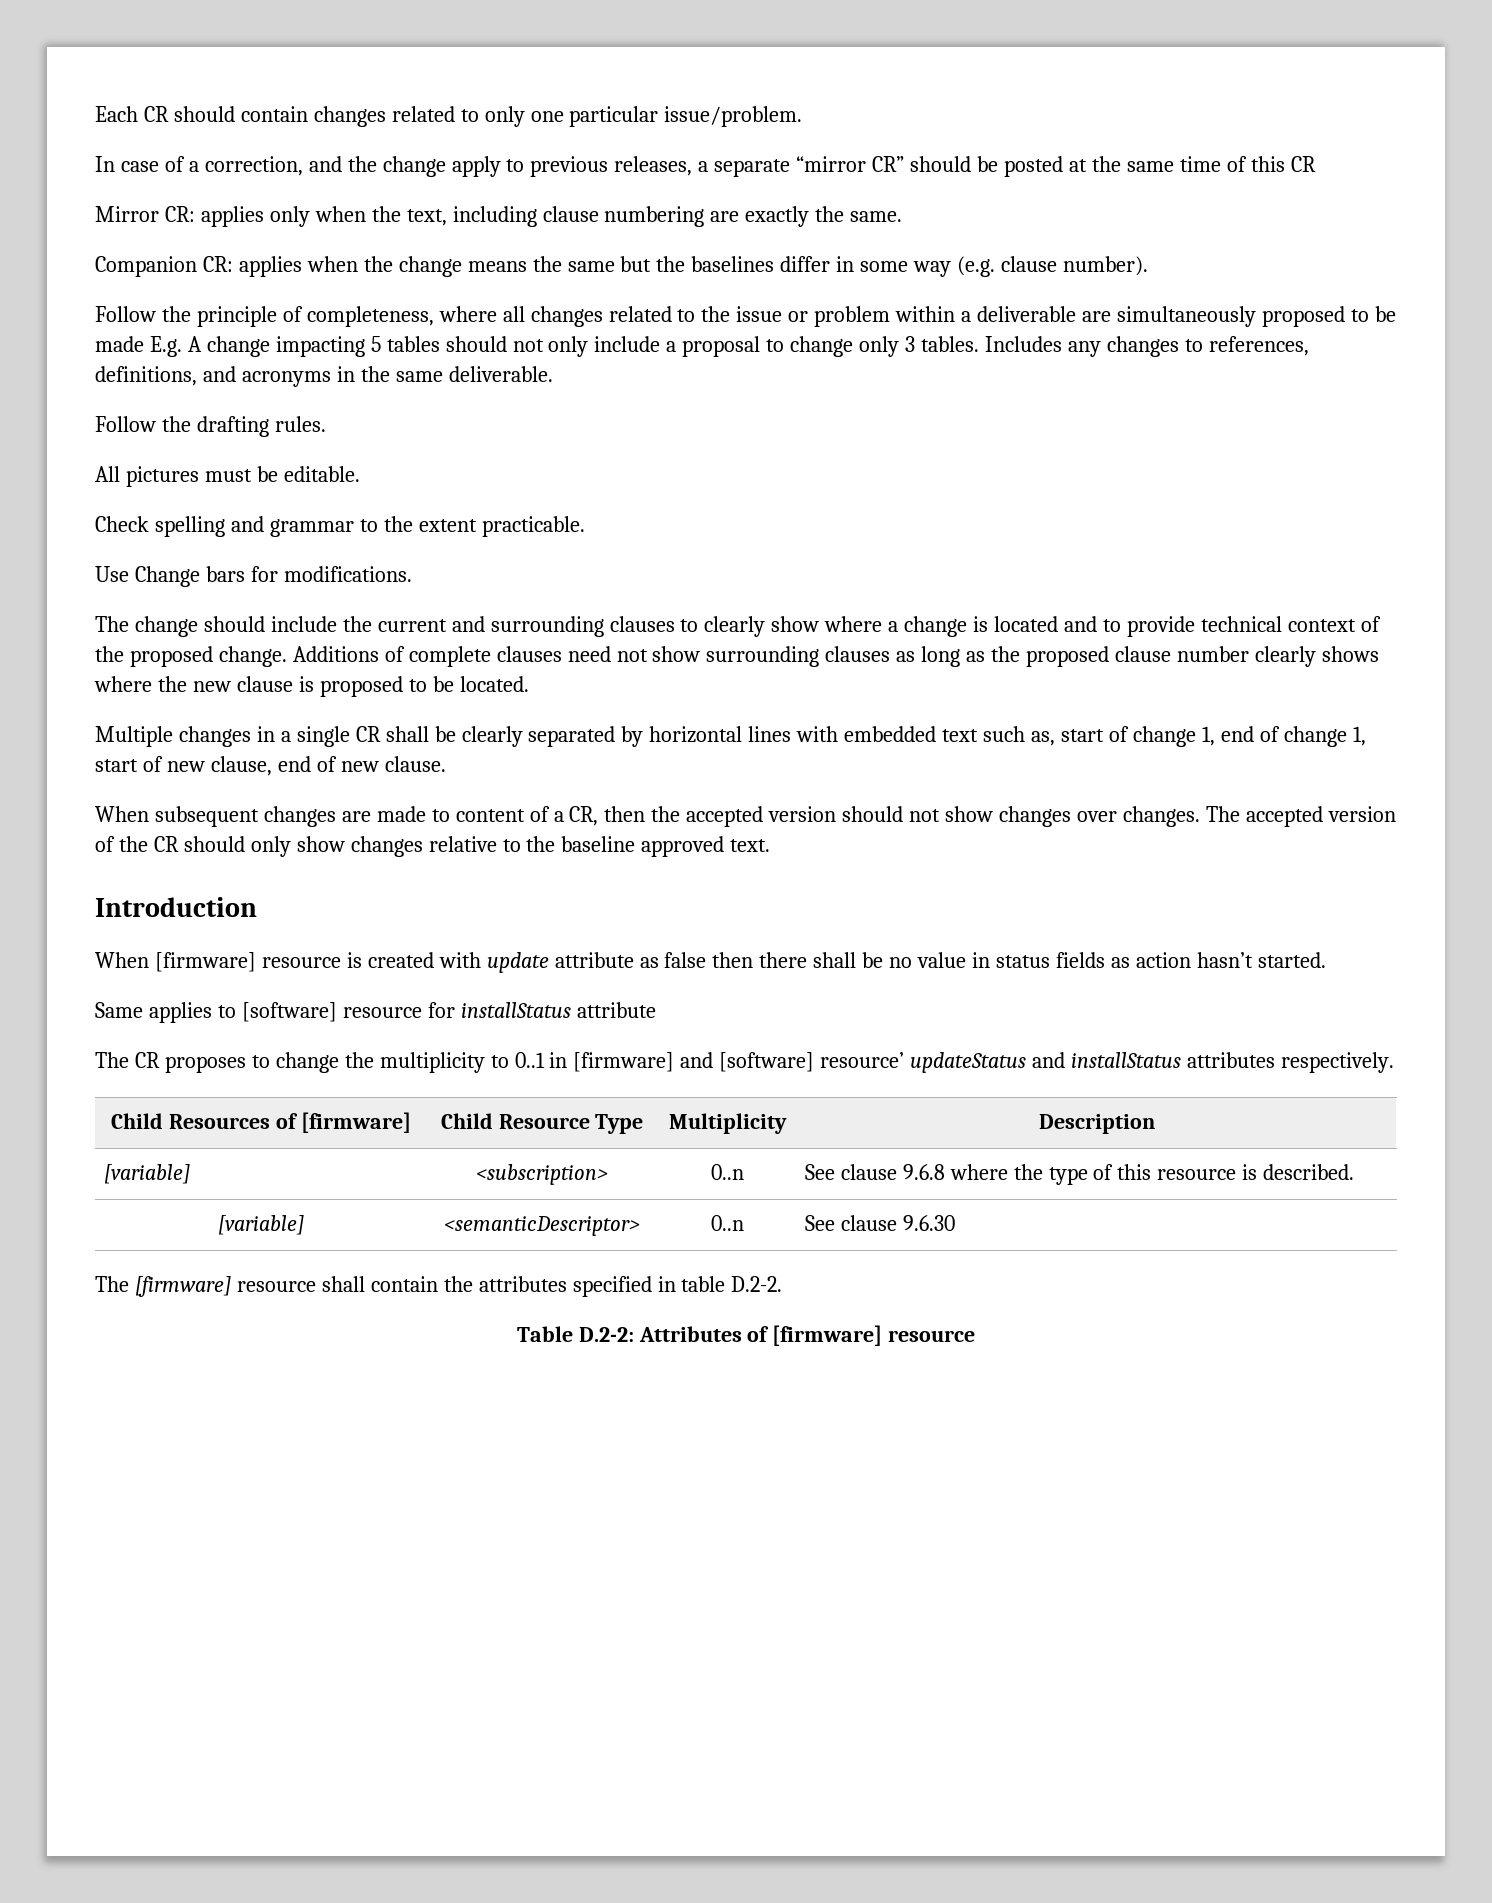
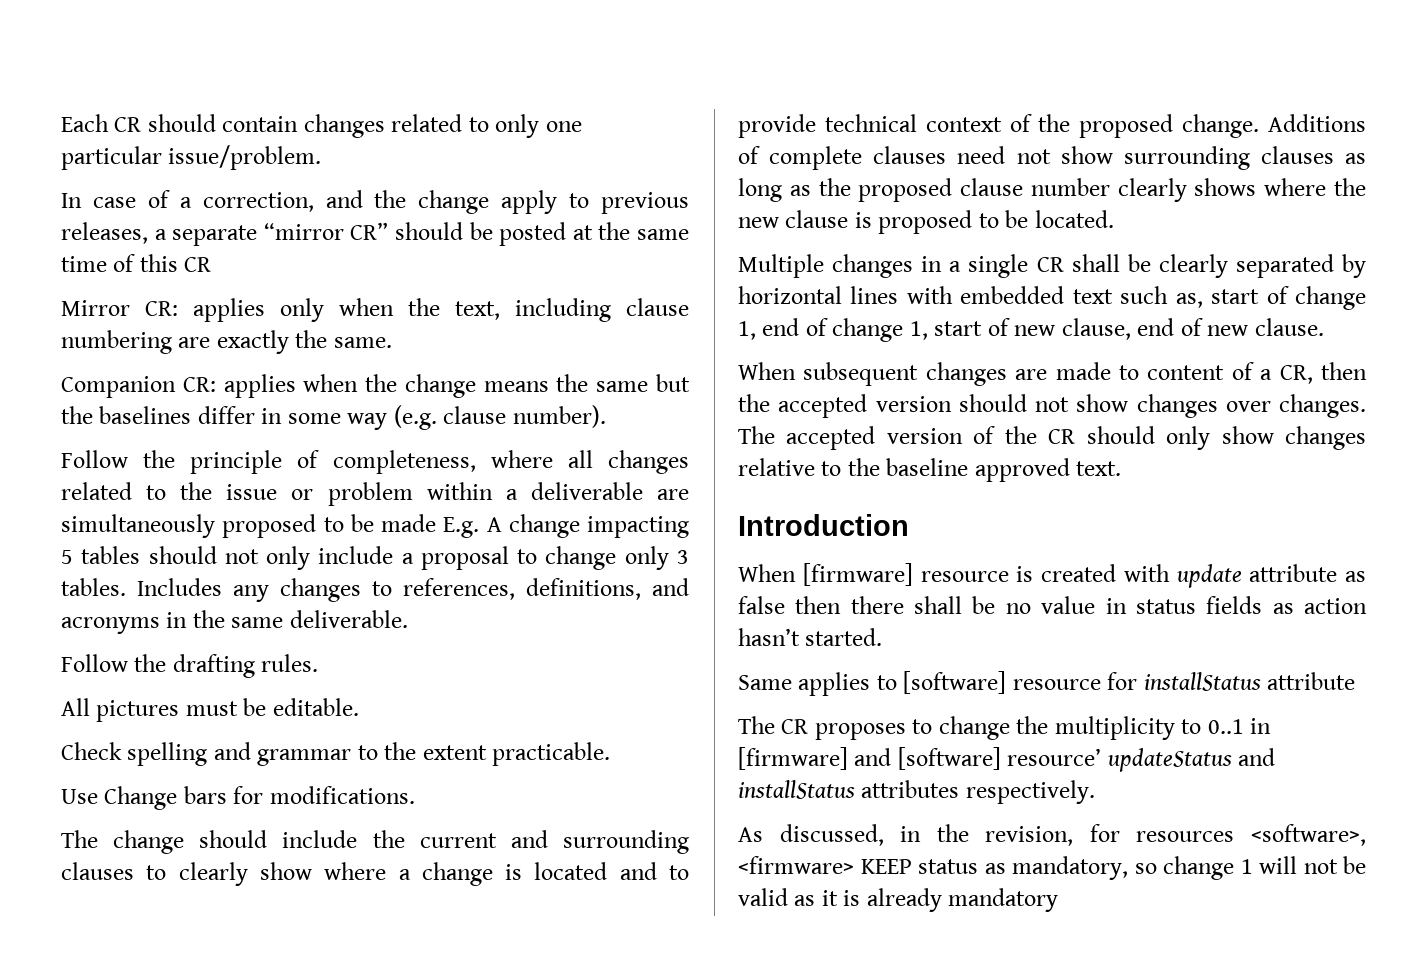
- Child Resources of [firmware] | Child Resource Type | Multiplicity | Description
- [variable] | <subscription> | 0..n | See clause 9.6.8 where the type of this resource is described.
- [variable] | <semanticDescriptor> | 0..n | See clause 9.6.30
- The [firmware] resource shall contain the attributes specified in table D.2-2.
- Table D.2-2: Attributes of [firmware] resource
+ As discussed, in the revision, for resources <software>, <firmware> KEEP status as mandatory, so change 1 will not be valid as it is already mandatory

